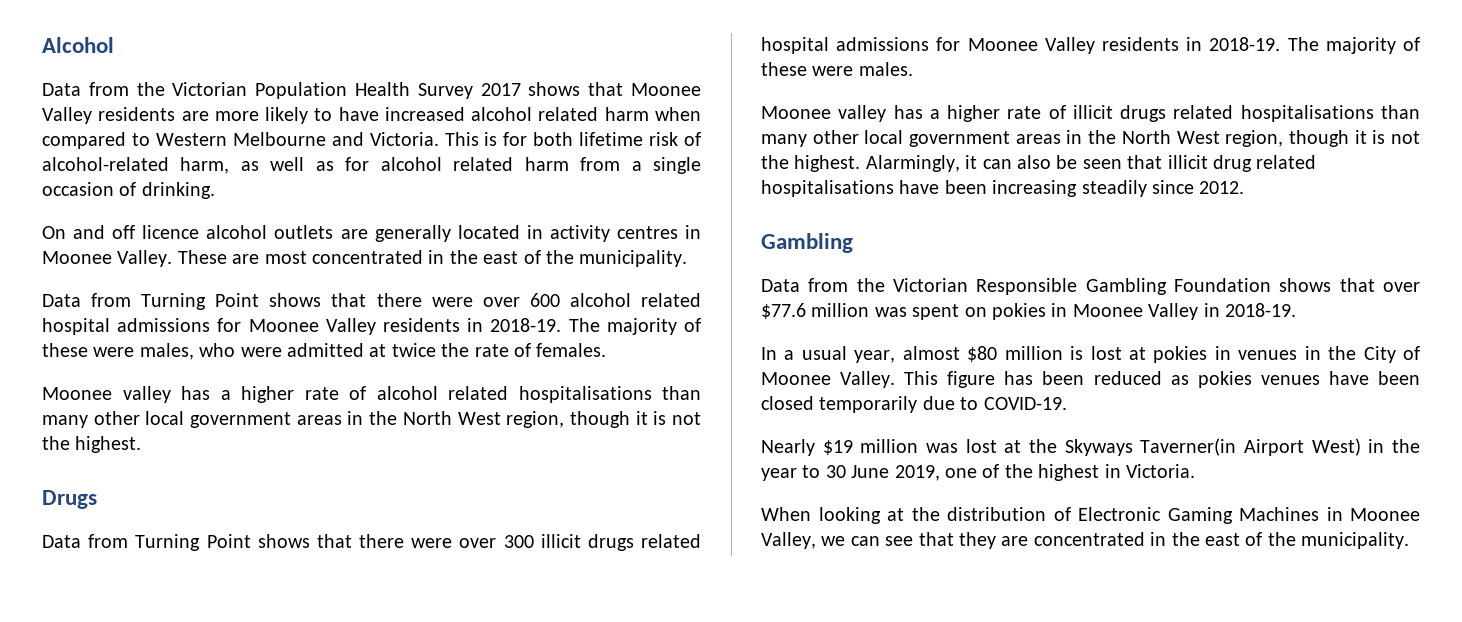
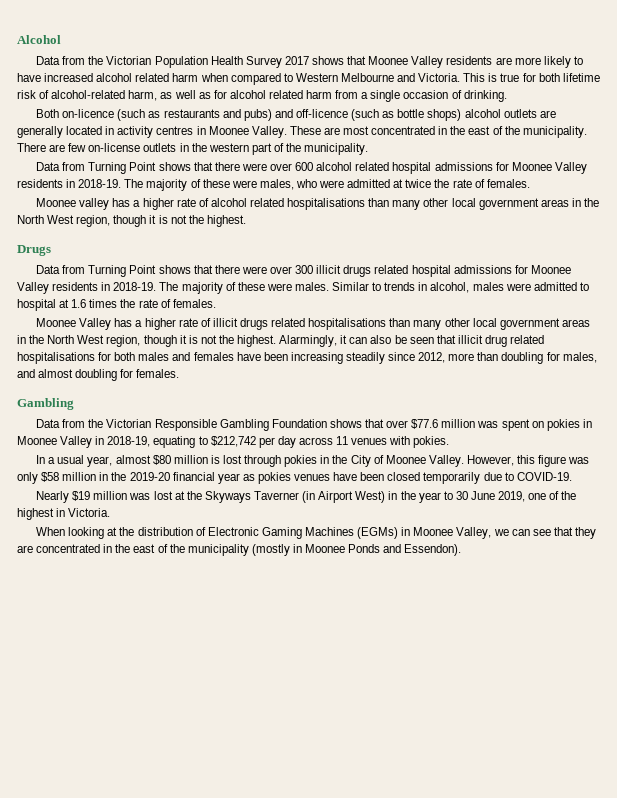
- This is for both lifetime risk of alcohol-related harm, as well as for alcohol related harm from a single occasion of drinking.
+ This is true for both lifetime risk of alcohol-related harm, as well as for alcohol related harm from a single occasion of drinking.
- On and off licence alcohol outlets are generally located in activity centres in Moonee Valley.
+ Both on-licence (such as restaurants and pubs) and off-licence (such as bottle shops) alcohol outlets are generally located in activity centres in Moonee Valley.
+ There are few on-license outlets in the western part of the municipality.
- The majority of these were males.
- Moonee valley has a higher rate of illicit drugs related hospitalisations than many other local government areas in the North West region, though it is not the highest.
+ The majority of these were males. Similar to trends in alcohol, males were admitted to hospital at 1.6 times the rate of females.
+ Moonee Valley has a higher rate of illicit drugs related hospitalisations than many other local government areas in the North West region, though it is not the highest.
- Alarmingly, it can also be seen that illicit drug related hospitalisations have been increasing steadily since 2012.
+ Alarmingly, it can also be seen that illicit drug related hospitalisations for both males and females have been increasing steadily since 2012, more than doubling for males, and almost doubling for females.
- Data from the Victorian Responsible Gambling Foundation shows that over $77.6 million was spent on pokies in Moonee Valley in 2018-19.
+ Data from the Victorian Responsible Gambling Foundation shows that over $77.6 million was spent on pokies in Moonee Valley in 2018-19, equating to $212,742 per day across 11 venues with pokies.
- In a usual year, almost $80 million is lost at pokies in venues in the City of Moonee Valley.
+ In a usual year, almost $80 million is lost through pokies in the City of Moonee Valley.
- This figure has been reduced as pokies venues have been closed temporarily due to COVID-19.
+ However, this figure was only $58 million in the 2019-20 financial year as pokies venues have been closed temporarily due to COVID-19.
- Nearly $19 million was lost at the Skyways Taverner(in Airport West) in the year to 30 June 2019, one of the highest in Victoria.
+ Nearly $19 million was lost at the Skyways Taverner (in Airport West) in the year to 30 June 2019, one of the highest in Victoria.
- When looking at the distribution of Electronic Gaming Machines in Moonee Valley, we can see that they are concentrated in the east of the municipality.
+ When looking at the distribution of Electronic Gaming Machines (EGMs) in Moonee Valley, we can see that they are concentrated in the east of the municipality (mostly in Moonee Ponds and Essendon).

